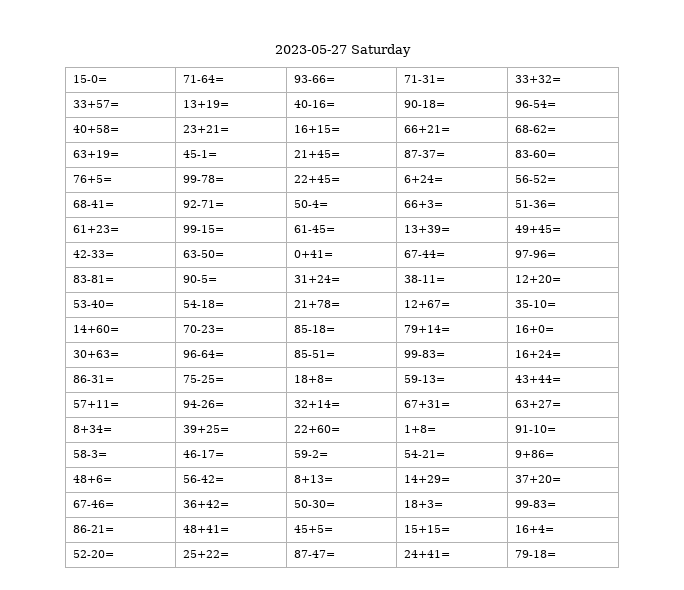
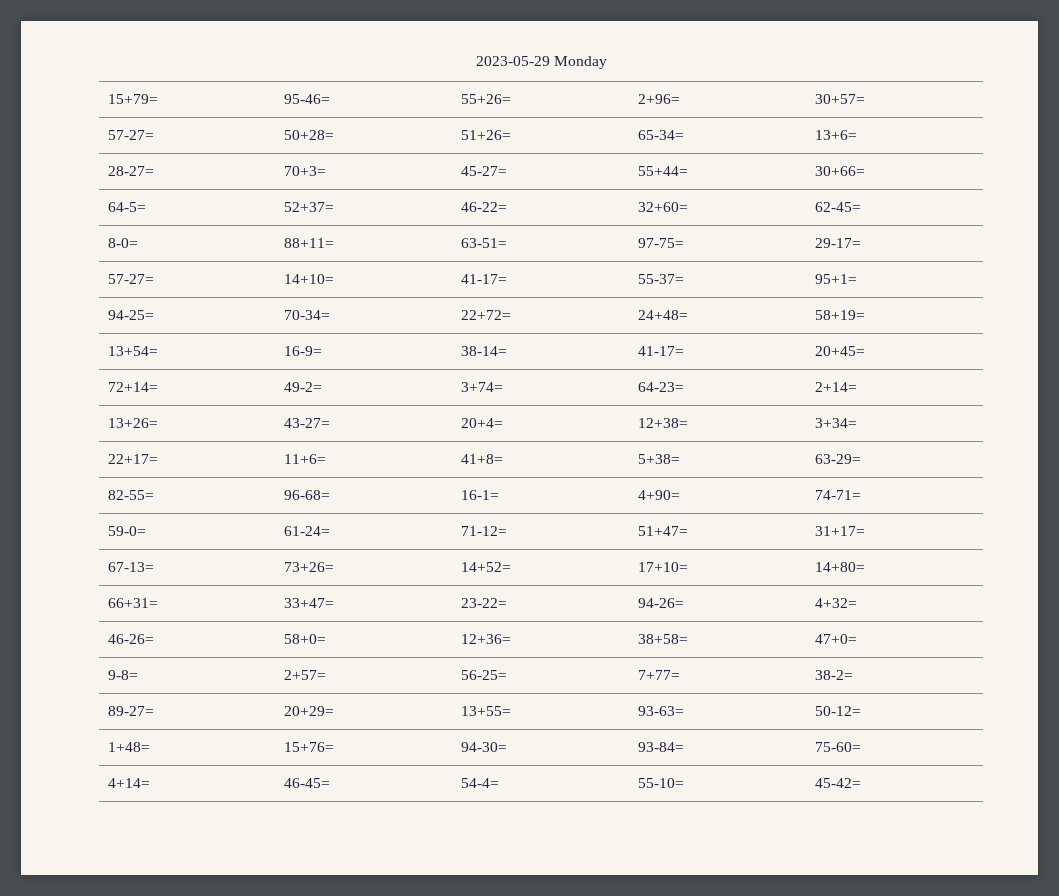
- 2023-05-27 Saturday
- 15-0= | 71-64= | 93-66= | 71-31= | 33+32=
- 33+57= | 13+19= | 40-16= | 90-18= | 96-54=
- 40+58= | 23+21= | 16+15= | 66+21= | 68-62=
- 63+19= | 45-1= | 21+45= | 87-37= | 83-60=
- 76+5= | 99-78= | 22+45= | 6+24= | 56-52=
- 68-41= | 92-71= | 50-4= | 66+3= | 51-36=
- 61+23= | 99-15= | 61-45= | 13+39= | 49+45=
- 42-33= | 63-50= | 0+41= | 67-44= | 97-96=
- 83-81= | 90-5= | 31+24= | 38-11= | 12+20=
- 53-40= | 54-18= | 21+78= | 12+67= | 35-10=
- 14+60= | 70-23= | 85-18= | 79+14= | 16+0=
- 30+63= | 96-64= | 85-51= | 99-83= | 16+24=
- 86-31= | 75-25= | 18+8= | 59-13= | 43+44=
- 57+11= | 94-26= | 32+14= | 67+31= | 63+27=
- 8+34= | 39+25= | 22+60= | 1+8= | 91-10=
- 58-3= | 46-17= | 59-2= | 54-21= | 9+86=
- 48+6= | 56-42= | 8+13= | 14+29= | 37+20=
- 67-46= | 36+42= | 50-30= | 18+3= | 99-83=
- 86-21= | 48+41= | 45+5= | 15+15= | 16+4=
- 52-20= | 25+22= | 87-47= | 24+41= | 79-18=
+ 2023-05-29 Monday
+ 15+79= | 95-46= | 55+26= | 2+96= | 30+57=
+ 57-27= | 50+28= | 51+26= | 65-34= | 13+6=
+ 28-27= | 70+3= | 45-27= | 55+44= | 30+66=
+ 64-5= | 52+37= | 46-22= | 32+60= | 62-45=
+ 8-0= | 88+11= | 63-51= | 97-75= | 29-17=
+ 57-27= | 14+10= | 41-17= | 55-37= | 95+1=
+ 94-25= | 70-34= | 22+72= | 24+48= | 58+19=
+ 13+54= | 16-9= | 38-14= | 41-17= | 20+45=
+ 72+14= | 49-2= | 3+74= | 64-23= | 2+14=
+ 13+26= | 43-27= | 20+4= | 12+38= | 3+34=
+ 22+17= | 11+6= | 41+8= | 5+38= | 63-29=
+ 82-55= | 96-68= | 16-1= | 4+90= | 74-71=
+ 59-0= | 61-24= | 71-12= | 51+47= | 31+17=
+ 67-13= | 73+26= | 14+52= | 17+10= | 14+80=
+ 66+31= | 33+47= | 23-22= | 94-26= | 4+32=
+ 46-26= | 58+0= | 12+36= | 38+58= | 47+0=
+ 9-8= | 2+57= | 56-25= | 7+77= | 38-2=
+ 89-27= | 20+29= | 13+55= | 93-63= | 50-12=
+ 1+48= | 15+76= | 94-30= | 93-84= | 75-60=
+ 4+14= | 46-45= | 54-4= | 55-10= | 45-42=

